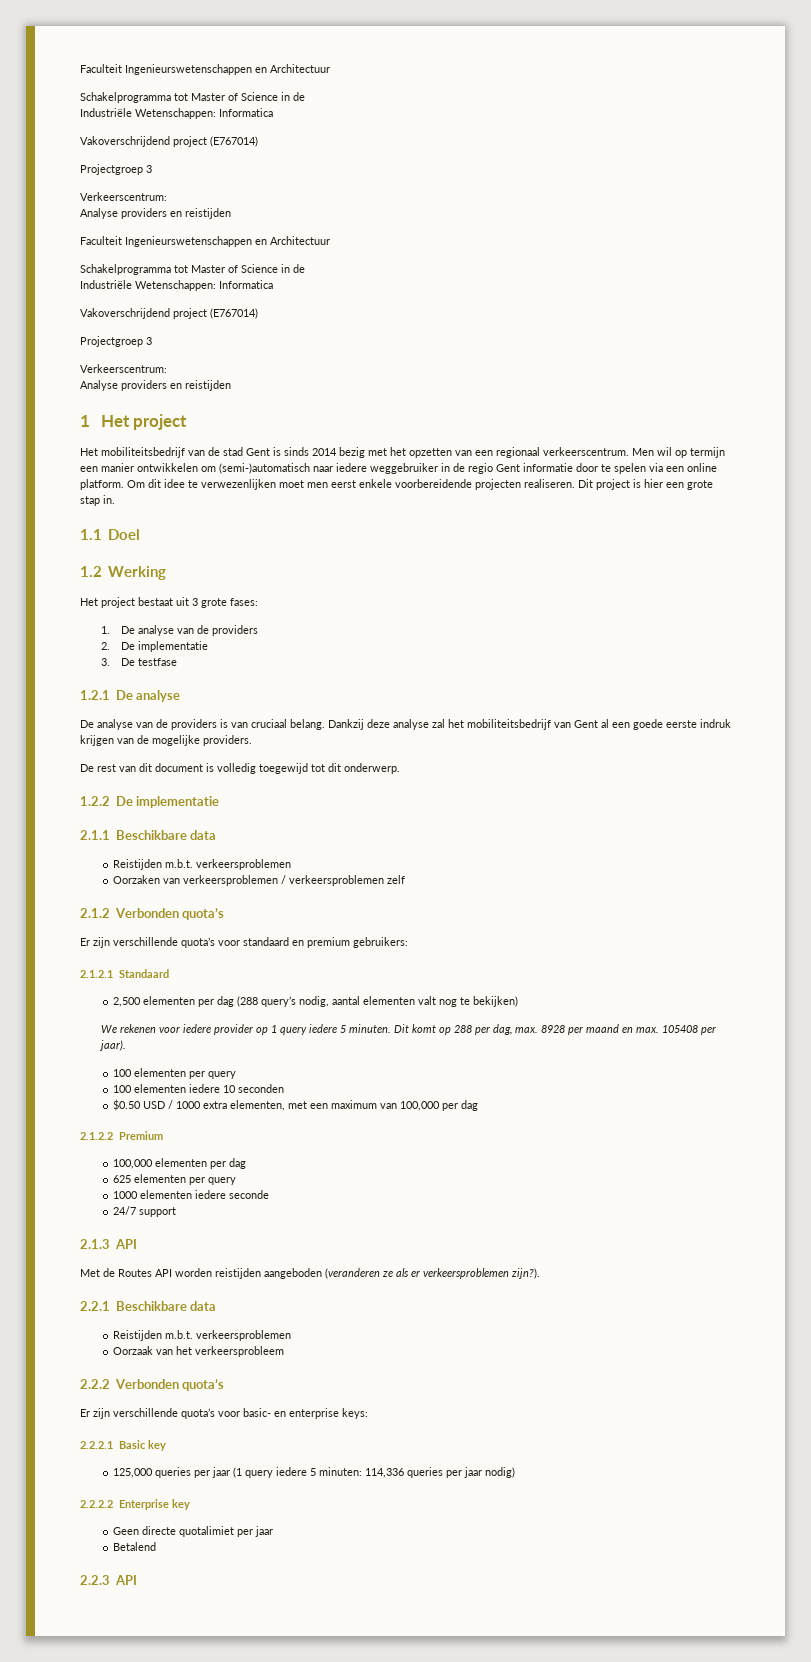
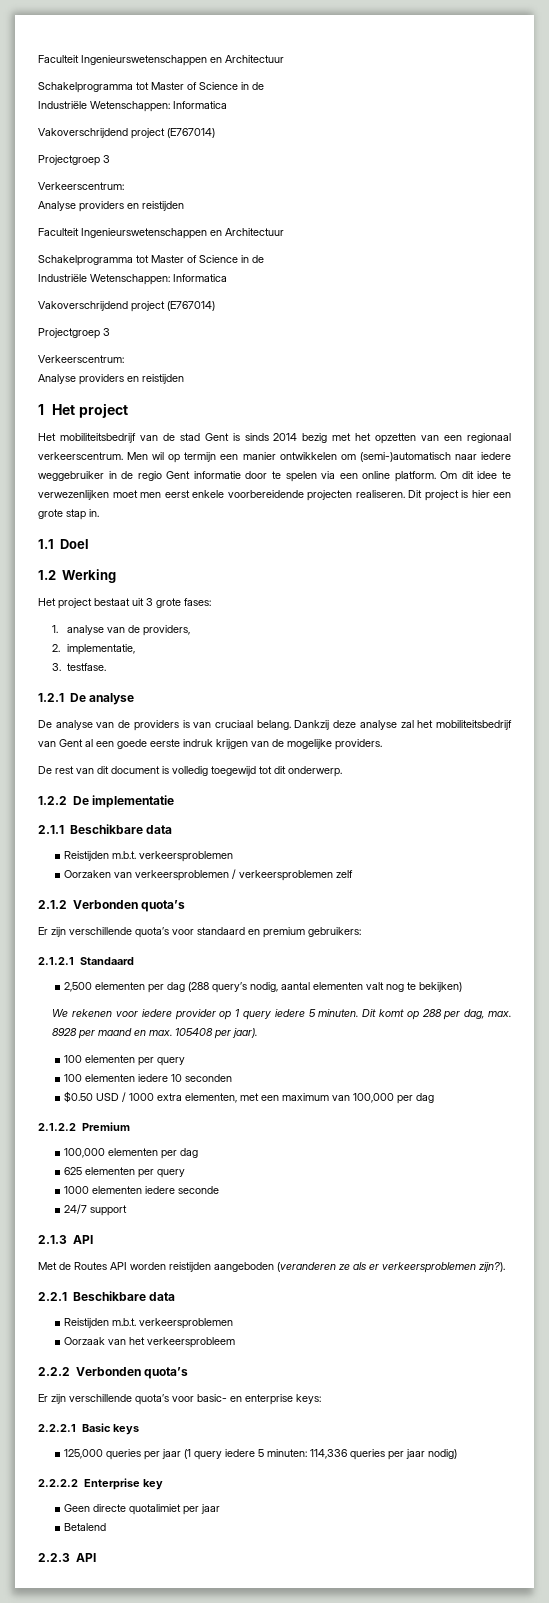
- 1. De analyse van de providers
+ 1. analyse van de providers,
- 2. De implementatie
+ 2. implementatie,
- 3. De testfase
+ 3. testfase.
- 2.2.2.1 Basic key
+ 2.2.2.1 Basic keys

